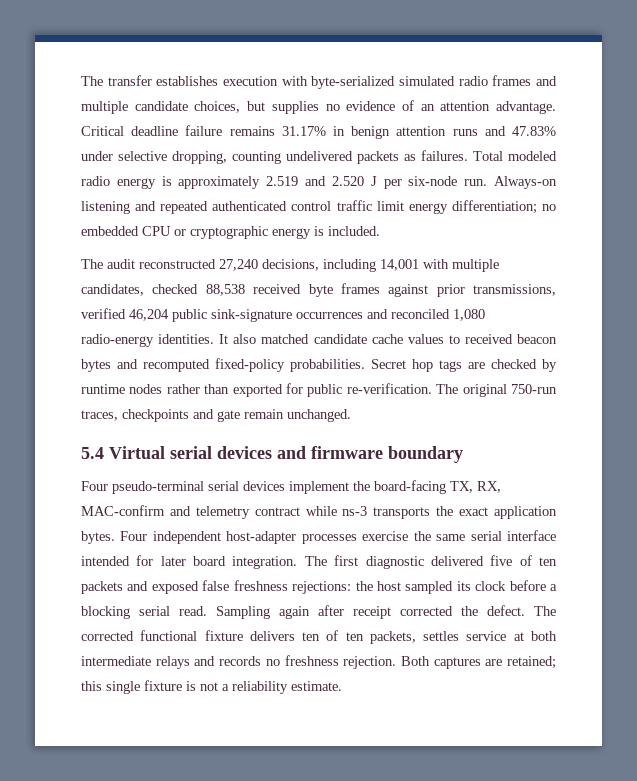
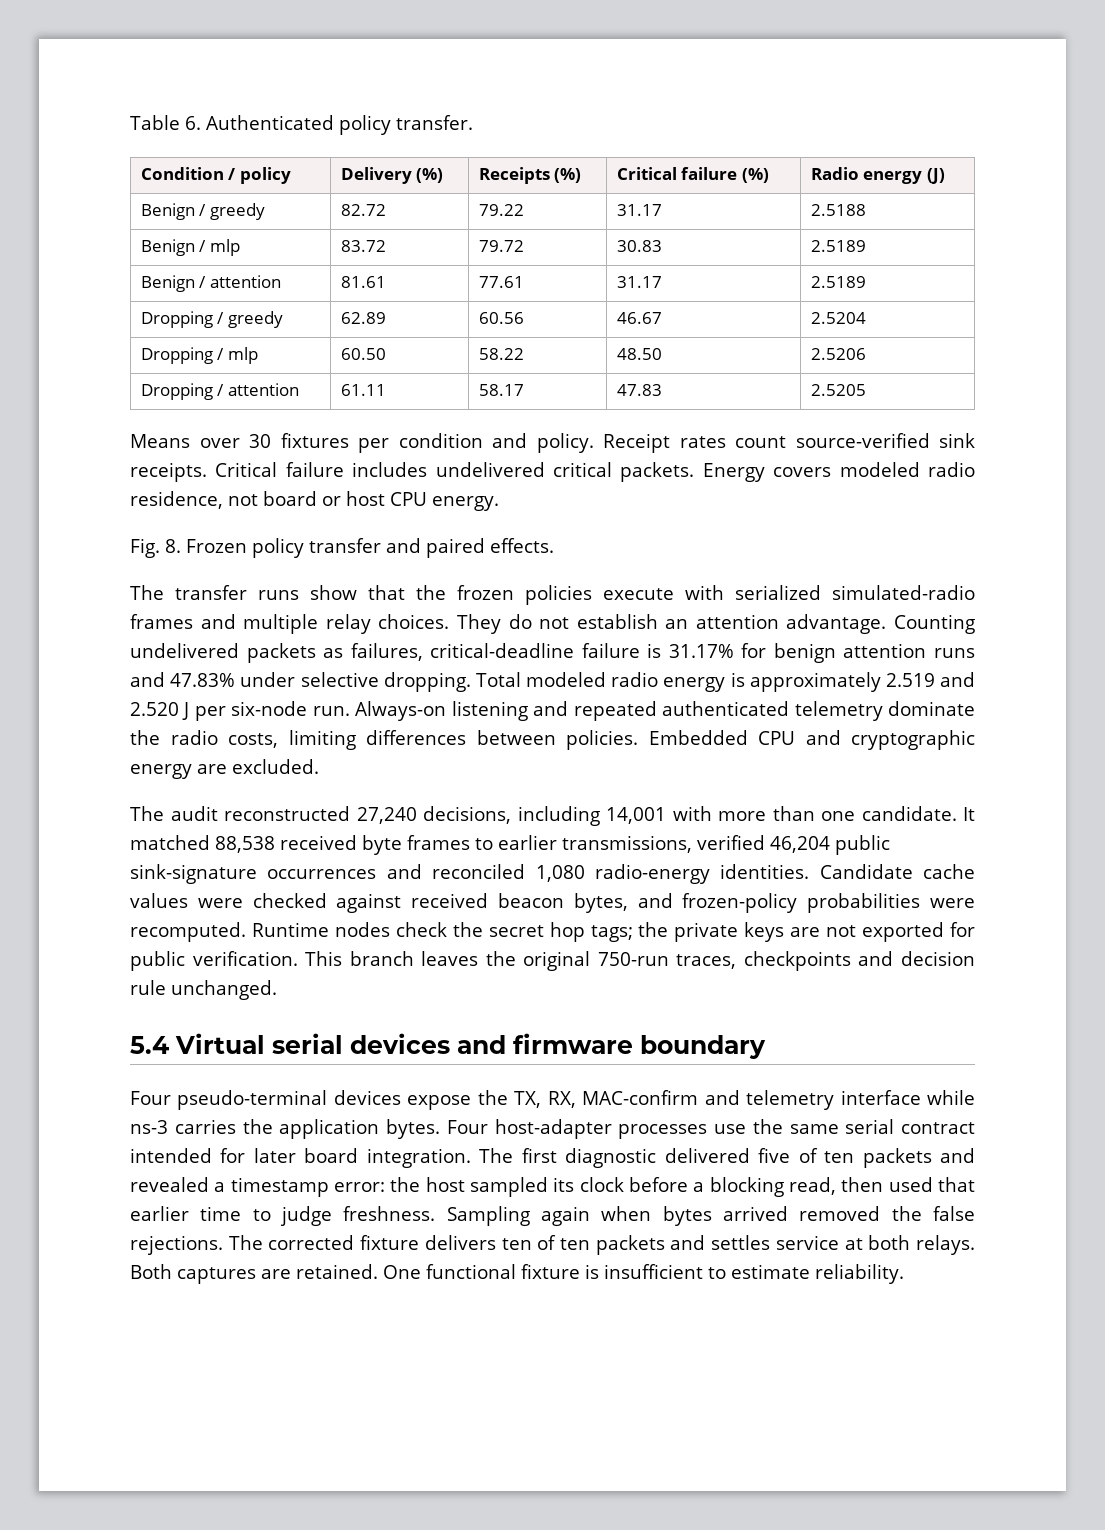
- The transfer establishes execution with byte-serialized simulated radio frames and multiple candidate choices, but supplies no evidence of an attention advantage. Critical deadline failure remains 31.17% in benign attention runs and 47.83% under selective dropping, counting undelivered packets as failures.
+ Table 6. Authenticated policy transfer.
+ Condition / policy | Delivery (%) | Receipts (%) | Critical failure (%) | Radio energy (J)
+ Benign / greedy | 82.72 | 79.22 | 31.17 | 2.5188
+ Benign / mlp | 83.72 | 79.72 | 30.83 | 2.5189
+ Benign / attention | 81.61 | 77.61 | 31.17 | 2.5189
+ Dropping / greedy | 62.89 | 60.56 | 46.67 | 2.5204
+ Dropping / mlp | 60.50 | 58.22 | 48.50 | 2.5206
+ Dropping / attention | 61.11 | 58.17 | 47.83 | 2.5205
+ Means over 30 fixtures per condition and policy. Receipt rates count source-verified sink receipts. Critical failure includes undelivered critical packets. Energy covers modeled radio residence, not board or host CPU energy.
+ Fig. 8. Frozen policy transfer and paired effects.
+ The transfer runs show that the frozen policies execute with serialized simulated-radio frames and multiple relay choices. They do not establish an attention advantage. Counting undelivered packets as failures, critical-deadline failure is 31.17% for benign attention runs and 47.83% under selective dropping.
- Always-on listening and repeated authenticated control traffic limit energy differentiation; no embedded CPU or cryptographic energy is included.
+ Always-on listening and repeated authenticated telemetry dominate the radio costs, limiting differences between policies. Embedded CPU and cryptographic energy are excluded.
- The audit reconstructed 27,240 decisions, including 14,001 with multiple candidates, checked 88,538 received byte frames against prior transmissions, verified 46,204 public sink-signature occurrences and reconciled 1,080 radio-energy identities.
+ The audit reconstructed 27,240 decisions, including 14,001 with more than one candidate. It matched 88,538 received byte frames to earlier transmissions, verified 46,204 public sink-signature occurrences and reconciled 1,080 radio-energy identities.
- It also matched candidate cache values to received beacon bytes and recomputed fixed-policy probabilities. Secret hop tags are checked by runtime nodes rather than exported for public re-verification. The original 750-run traces, checkpoints and gate remain unchanged.
+ Candidate cache values were checked against received beacon bytes, and frozen-policy probabilities were recomputed. Runtime nodes check the secret hop tags; the private keys are not exported for public verification. This branch leaves the original 750-run traces, checkpoints and decision rule unchanged.
- Four pseudo-terminal serial devices implement the board-facing TX, RX, MAC-confirm and telemetry contract while ns-3 transports the exact application bytes.
+ Four pseudo-terminal devices expose the TX, RX, MAC-confirm and telemetry interface while ns-3 carries the application bytes.
- Four independent host-adapter processes exercise the same serial interface intended for later board integration.
+ Four host-adapter processes use the same serial contract intended for later board integration.
- The first diagnostic delivered five of ten packets and exposed false freshness rejections: the host sampled its clock before a blocking serial read. Sampling again after receipt corrected the defect.
+ The first diagnostic delivered five of ten packets and revealed a timestamp error: the host sampled its clock before a blocking read, then used that earlier time to judge freshness. Sampling again when bytes arrived removed the false rejections.
- The corrected functional fixture delivers ten of ten packets, settles service at both intermediate relays and records no freshness rejection. Both captures are retained; this single fixture is not a reliability estimate.
+ The corrected fixture delivers ten of ten packets and settles service at both relays. Both captures are retained. One functional fixture is insufficient to estimate reliability.

